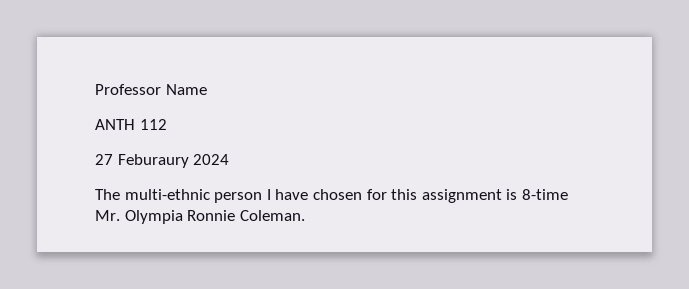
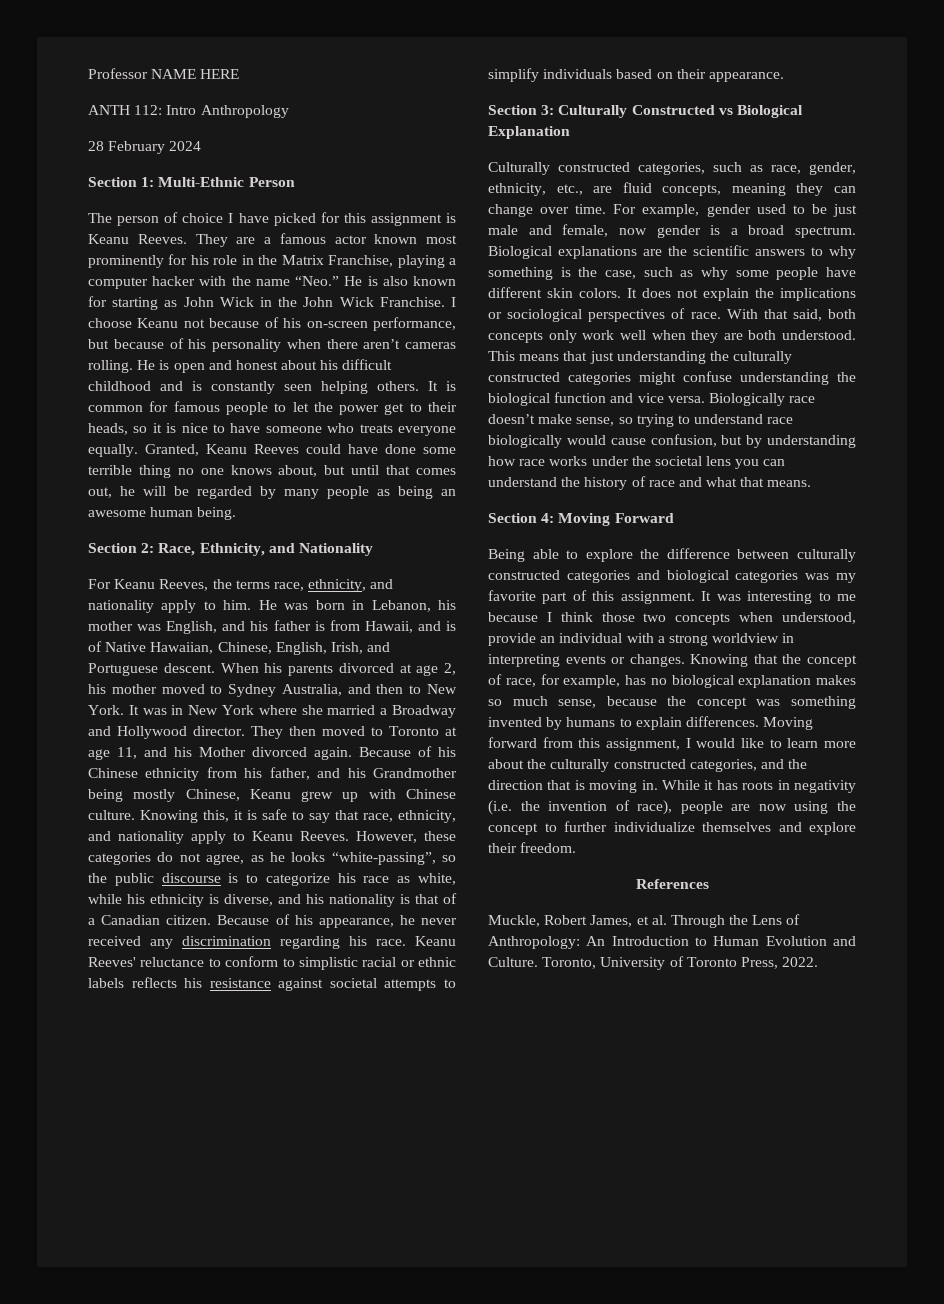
- Professor Name
+ Professor NAME HERE
- ANTH 112
- 27 Feburaury 2024
- The multi-ethnic person I have chosen for this assignment is 8-time Mr. Olympia Ronnie Coleman.
+ ANTH 112: Intro Anthropology
+ 28 February 2024
+ Section 1: Multi-Ethnic Person
+ The person of choice I have picked for this assignment is Keanu Reeves. They are a famous actor known most prominently for his role in the Matrix Franchise, playing a computer hacker with the name “Neo.” He is also known for starting as John Wick in the John Wick Franchise. I choose Keanu not because of his on-screen performance, but because of his personality when there aren’t cameras rolling. He is open and honest about his difficult childhood and is constantly seen helping others. It is common for famous people to let the power get to their heads, so it is nice to have someone who treats everyone equally. Granted, Keanu Reeves could have done some terrible thing no one knows about, but until that comes out, he will be regarded by many people as being an awesome human being.
+ Section 2: Race, Ethnicity, and Nationality
+ For Keanu Reeves, the terms race, ethnicity, and nationality apply to him. He was born in Lebanon, his mother was English, and his father is from Hawaii, and is of Native Hawaiian, Chinese, English, Irish, and Portuguese descent. When his parents divorced at age 2, his mother moved to Sydney Australia, and then to New York. It was in New York where she married a Broadway and Hollywood director. They then moved to Toronto at age 11, and his Mother divorced again. Because of his Chinese ethnicity from his father, and his Grandmother being mostly Chinese, Keanu grew up with Chinese culture. Knowing this, it is safe to say that race, ethnicity, and nationality apply to Keanu Reeves. However, these categories do not agree, as he looks “white-passing”, so the public discourse is to categorize his race as white, while his ethnicity is diverse, and his nationality is that of a Canadian citizen. Because of his appearance, he never received any discrimination regarding his race. Keanu Reeves' reluctance to conform to simplistic racial or ethnic labels reflects his resistance against societal attempts to simplify individuals based on their appearance.
+ Section 3: Culturally Constructed vs Biological Explanation
+ Culturally constructed categories, such as race, gender, ethnicity, etc., are fluid concepts, meaning they can change over time. For example, gender used to be just male and female, now gender is a broad spectrum. Biological explanations are the scientific answers to why something is the case, such as why some people have different skin colors. It does not explain the implications or sociological perspectives of race. With that said, both concepts only work well when they are both understood. This means that just understanding the culturally constructed categories might confuse understanding the biological function and vice versa. Biologically race doesn’t make sense, so trying to understand race biologically would cause confusion, but by understanding how race works under the societal lens you can understand the history of race and what that means.
+ Section 4: Moving Forward
+ Being able to explore the difference between culturally constructed categories and biological categories was my favorite part of this assignment. It was interesting to me because I think those two concepts when understood, provide an individual with a strong worldview in interpreting events or changes. Knowing that the concept of race, for example, has no biological explanation makes so much sense, because the concept was something invented by humans to explain differences. Moving forward from this assignment, I would like to learn more about the culturally constructed categories, and the direction that is moving in. While it has roots in negativity (i.e. the invention of race), people are now using the concept to further individualize themselves and explore their freedom.
+ References
+ Muckle, Robert James, et al. Through the Lens of Anthropology: An Introduction to Human Evolution and Culture. Toronto, University of Toronto Press, 2022.

